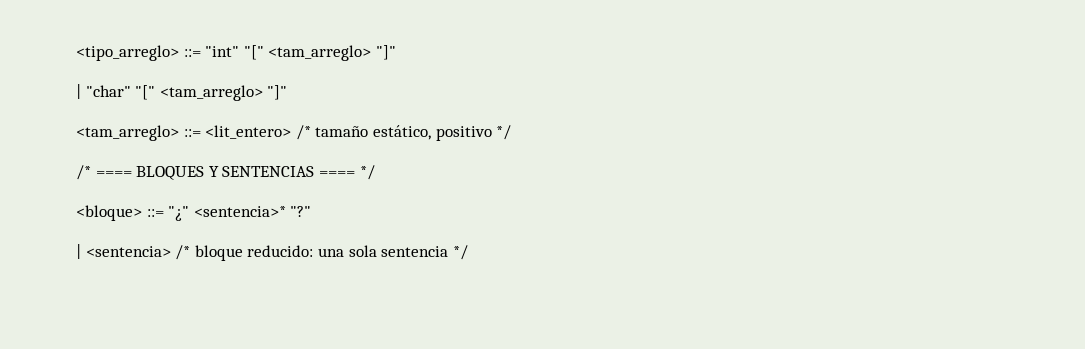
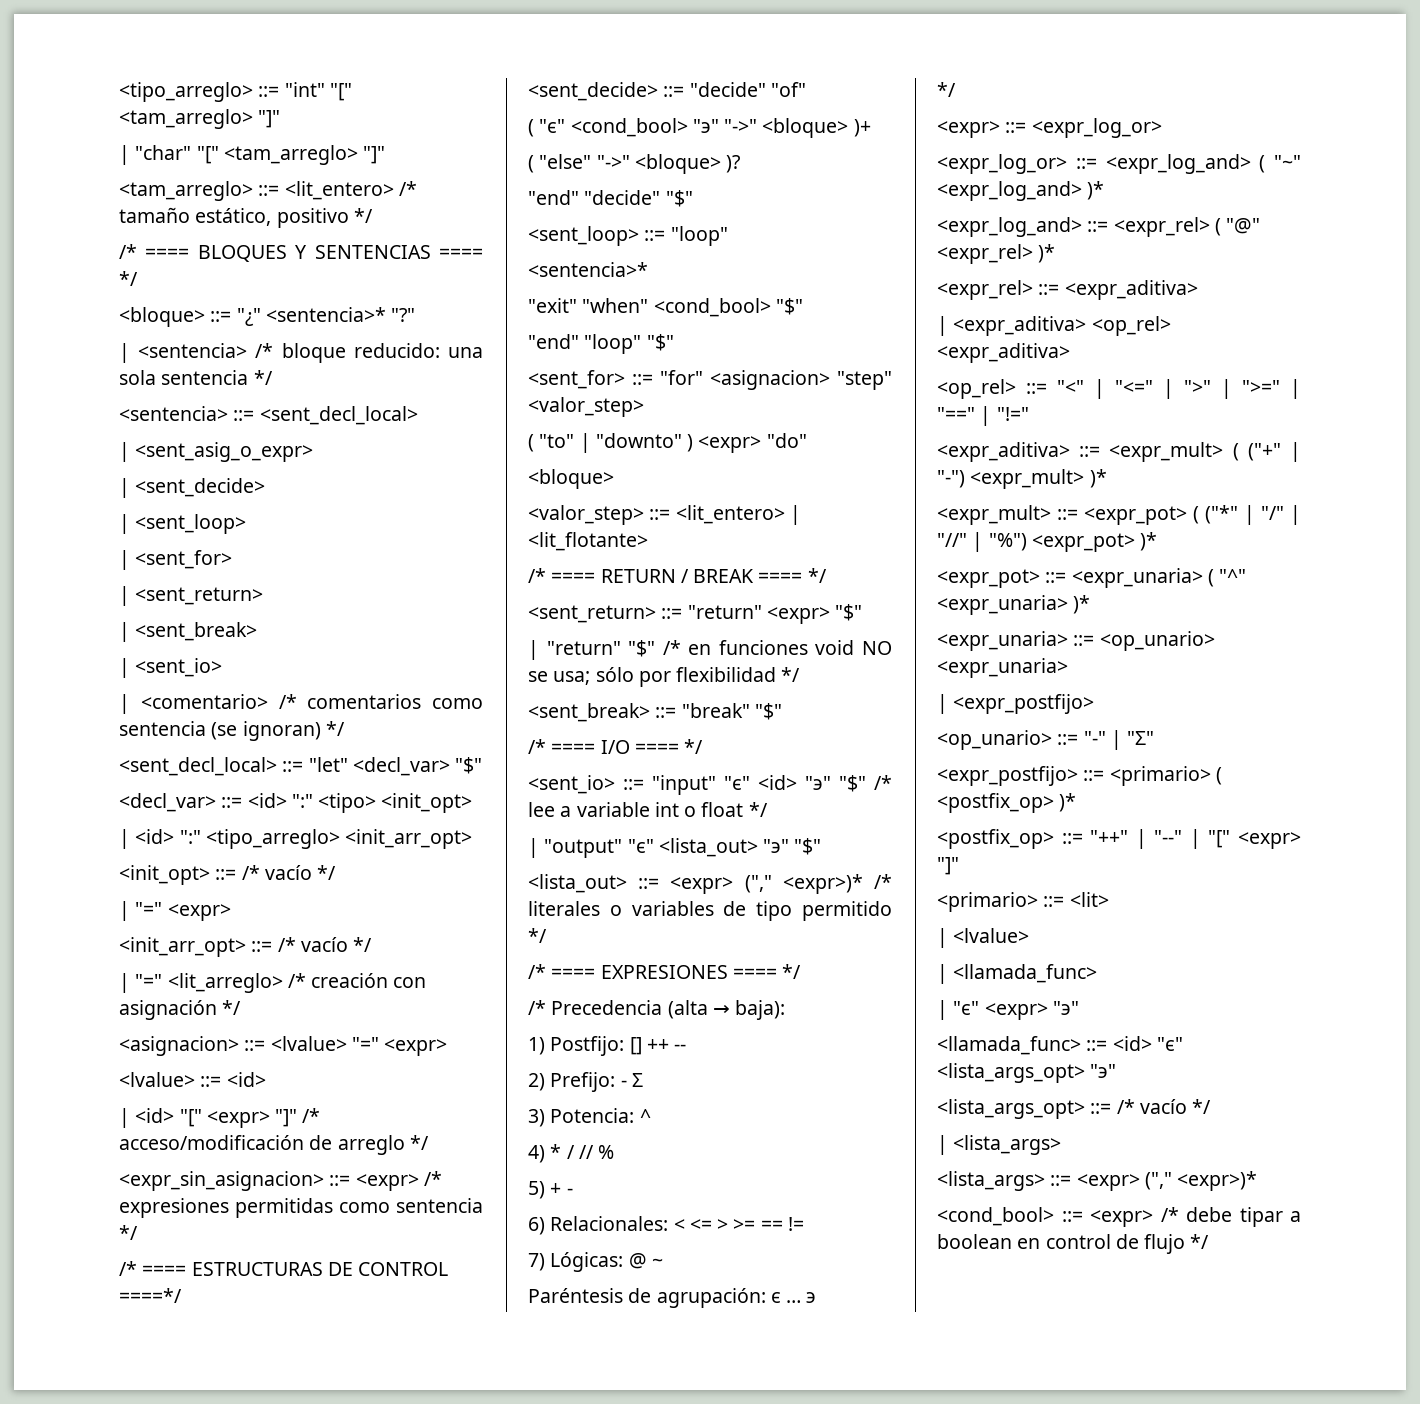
+ <sentencia> ::= <sent_decl_local>
+ | <sent_asig_o_expr>
+ | <sent_decide>
+ | <sent_loop>
+ | <sent_for>
+ | <sent_return>
+ | <sent_break>
+ | <sent_io>
+ | <comentario> /* comentarios como sentencia (se ignoran) */
+ <sent_decl_local> ::= "let" <decl_var> "$"
+ <decl_var> ::= <id> ":" <tipo> <init_opt>
+ | <id> ":" <tipo_arreglo> <init_arr_opt>
+ <init_opt> ::= /* vacío */
+ | "=" <expr>
+ <init_arr_opt> ::= /* vacío */
+ | "=" <lit_arreglo> /* creación con asignación */
+ <asignacion> ::= <lvalue> "=" <expr>
+ <lvalue> ::= <id>
+ | <id> "[" <expr> "]" /* acceso/modificación de arreglo */
+ <expr_sin_asignacion> ::= <expr> /* expresiones permitidas como sentencia */
+ /* ==== ESTRUCTURAS DE CONTROL ====*/
+ <sent_decide> ::= "decide" "of"
+ ( "є" <cond_bool> "э" "->" <bloque> )+
+ ( "else" "->" <bloque> )?
+ "end" "decide" "$"
+ <sent_loop> ::= "loop"
+ <sentencia>*
+ "exit" "when" <cond_bool> "$"
+ "end" "loop" "$"
+ <sent_for> ::= "for" <asignacion> "step" <valor_step>
+ ( "to" | "downto" ) <expr> "do"
+ <bloque>
+ <valor_step> ::= <lit_entero> | <lit_flotante>
+ /* ==== RETURN / BREAK ==== */
+ <sent_return> ::= "return" <expr> "$"
+ | "return" "$" /* en funciones void NO se usa; sólo por flexibilidad */
+ <sent_break> ::= "break" "$"
+ /* ==== I/O ==== */
+ <sent_io> ::= "input" "є" <id> "э" "$" /* lee a variable int o float */
+ | "output" "є" <lista_out> "э" "$"
+ <lista_out> ::= <expr> ("," <expr>)* /* literales o variables de tipo permitido */
+ /* ==== EXPRESIONES ==== */
+ /* Precedencia (alta → baja):
+ 1) Postfijo: [] ++ --
+ 2) Prefijo: - Σ
+ 3) Potencia: ^
+ 4) * / // %
+ 5) + -
+ 6) Relacionales: < <= > >= == !=
+ 7) Lógicas: @ ~
+ Paréntesis de agrupación: є … э
+ */
+ <expr> ::= <expr_log_or>
+ <expr_log_or> ::= <expr_log_and> ( "~" <expr_log_and> )*
+ <expr_log_and> ::= <expr_rel> ( "@" <expr_rel> )*
+ <expr_rel> ::= <expr_aditiva>
+ | <expr_aditiva> <op_rel> <expr_aditiva>
+ <op_rel> ::= "<" | "<=" | ">" | ">=" | "==" | "!="
+ <expr_aditiva> ::= <expr_mult> ( ("+" | "-") <expr_mult> )*
+ <expr_mult> ::= <expr_pot> ( ("*" | "/" | "//" | "%") <expr_pot> )*
+ <expr_pot> ::= <expr_unaria> ( "^" <expr_unaria> )*
+ <expr_unaria> ::= <op_unario> <expr_unaria>
+ | <expr_postfijo>
+ <op_unario> ::= "-" | "Σ"
+ <expr_postfijo> ::= <primario> ( <postfix_op> )*
+ <postfix_op> ::= "++" | "--" | "[" <expr> "]"
+ <primario> ::= <lit>
+ | <lvalue>
+ | <llamada_func>
+ | "є" <expr> "э"
+ <llamada_func> ::= <id> "є" <lista_args_opt> "э"
+ <lista_args_opt> ::= /* vacío */
+ | <lista_args>
+ <lista_args> ::= <expr> ("," <expr>)*
+ <cond_bool> ::= <expr> /* debe tipar a boolean en control de flujo */

